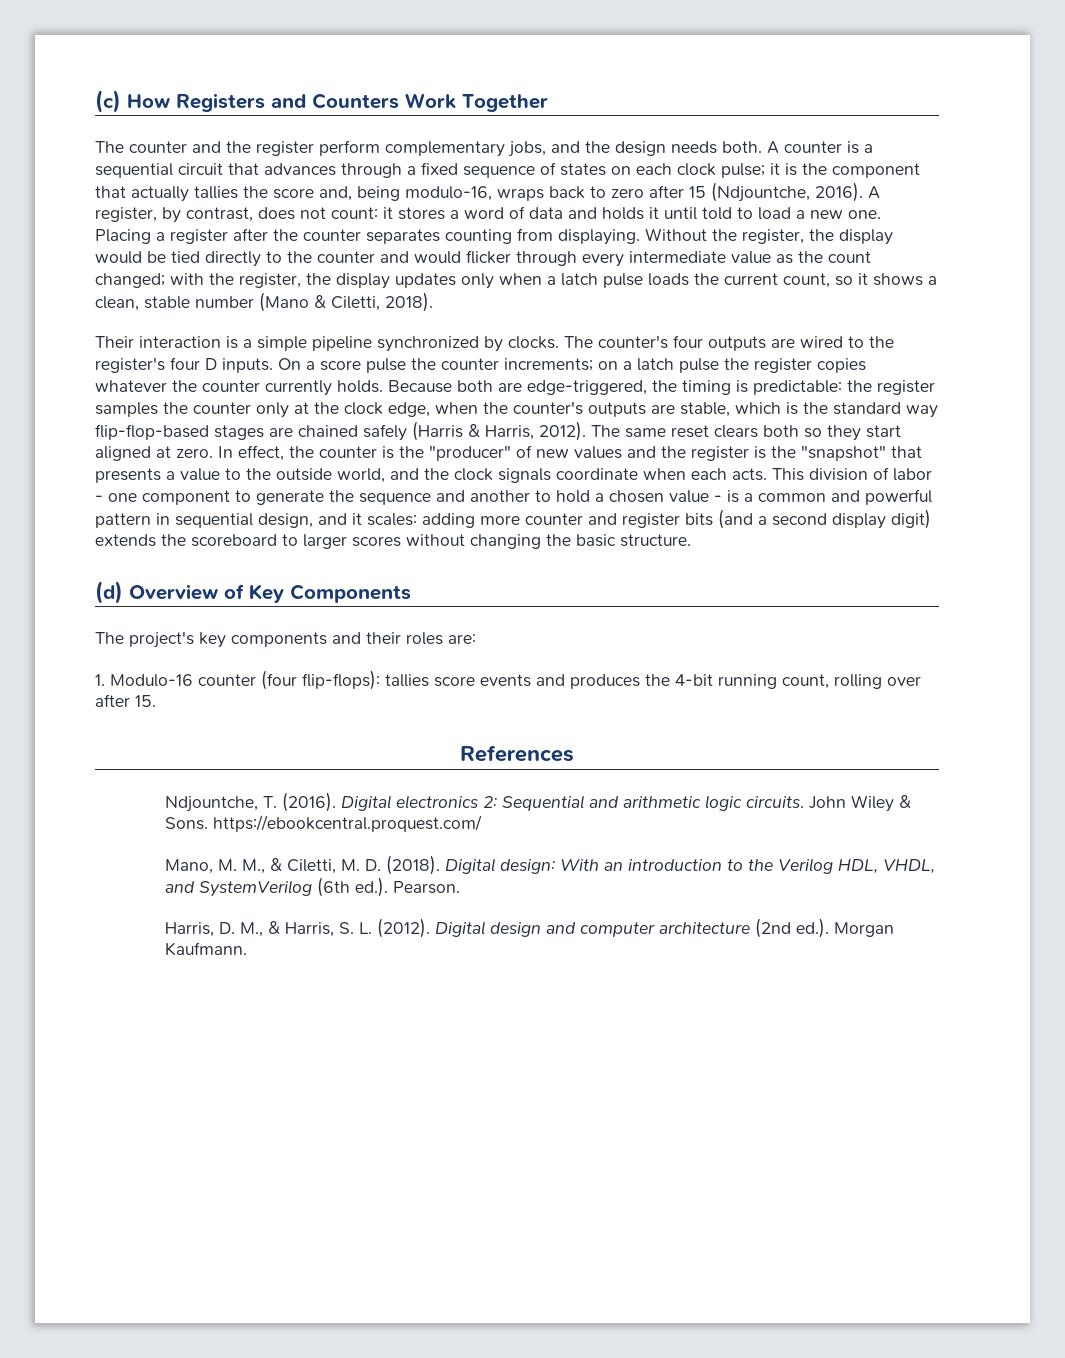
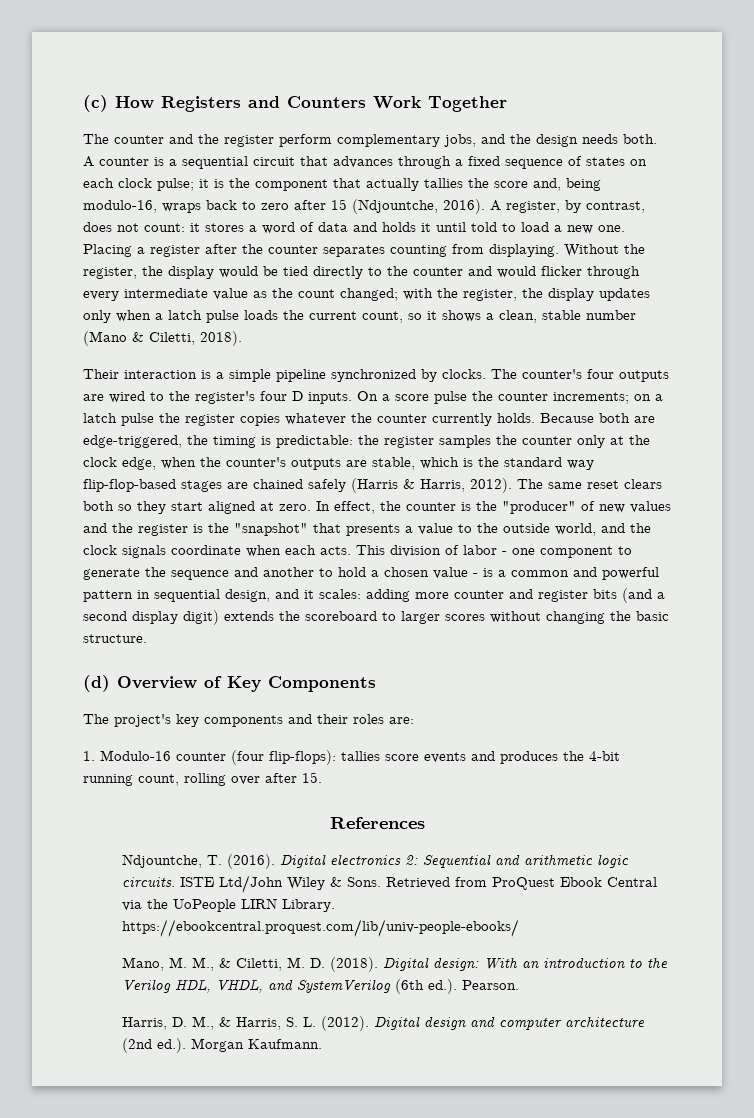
- John Wiley & Sons. https://ebookcentral.proquest.com/
+ ISTE Ltd/John Wiley & Sons. Retrieved from ProQuest Ebook Central via the UoPeople LIRN Library. https://ebookcentral.proquest.com/lib/univ-people-ebooks/

